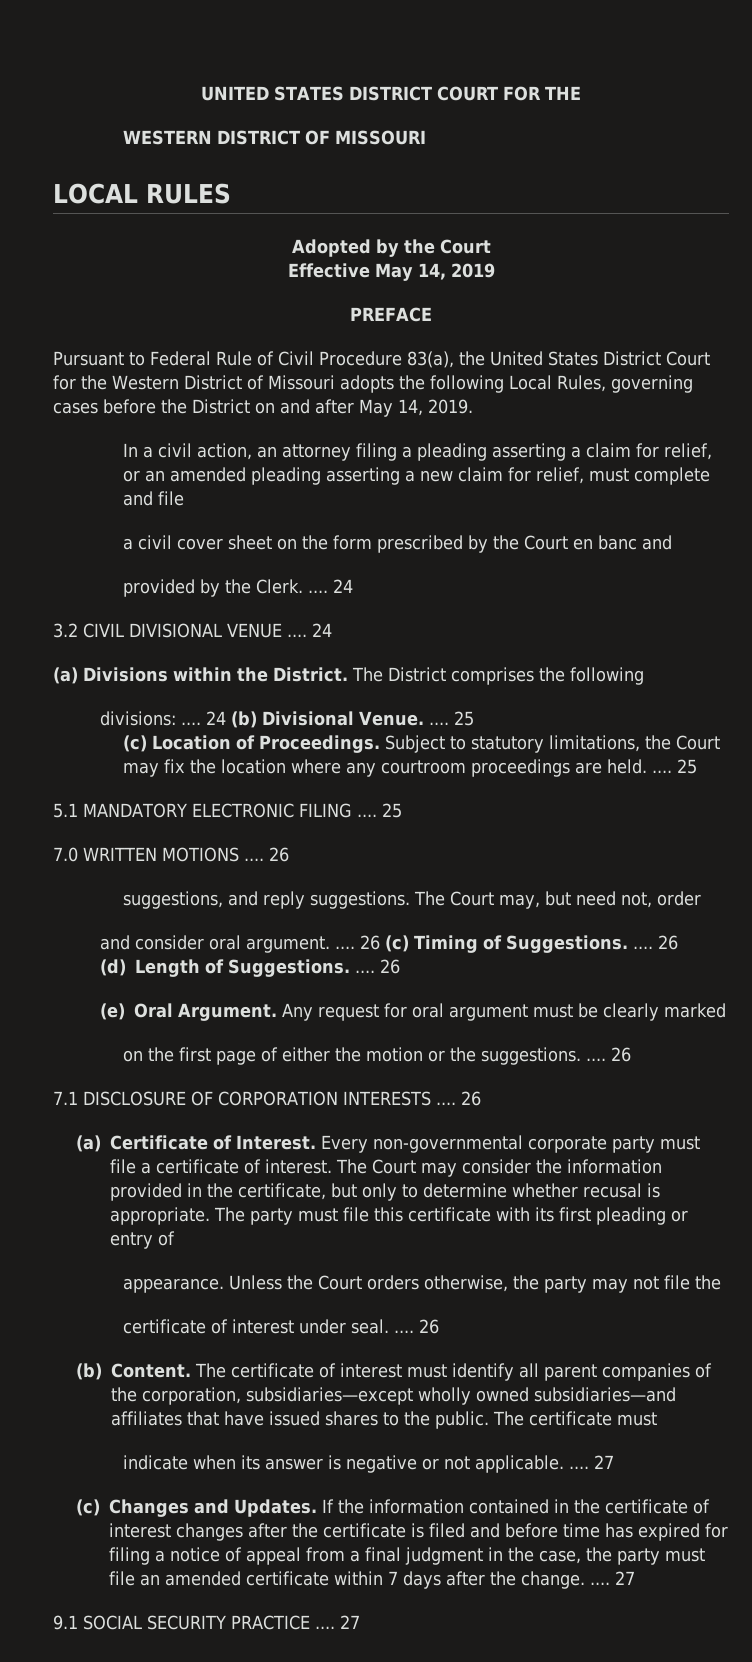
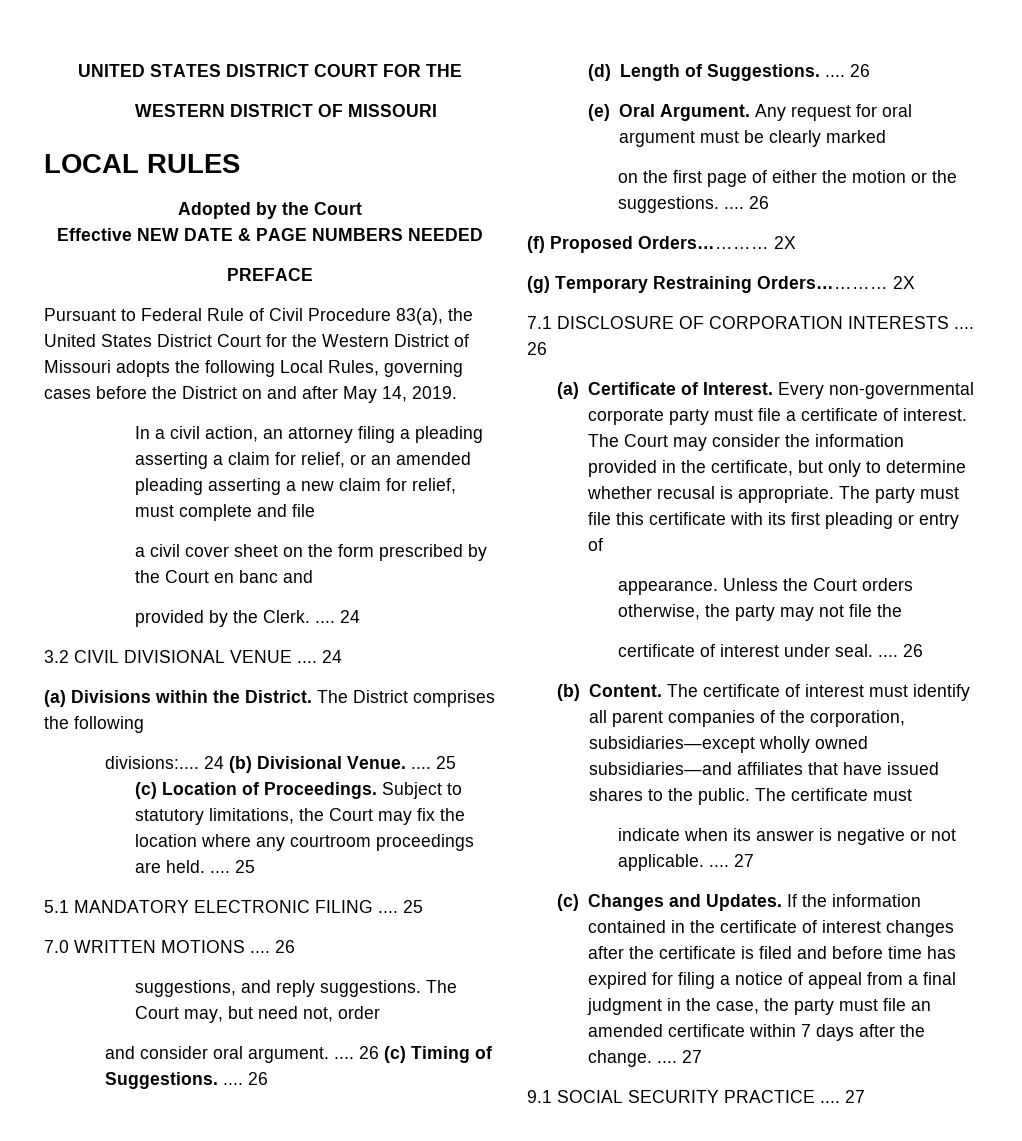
- Effective May 14, 2019
+ Effective NEW DATE & PAGE NUMBERS NEEDED
- divisions: ....
+ divisions:....
+ (f) Proposed Orders………… 2X
+ (g) Temporary Restraining Orders………… 2X

